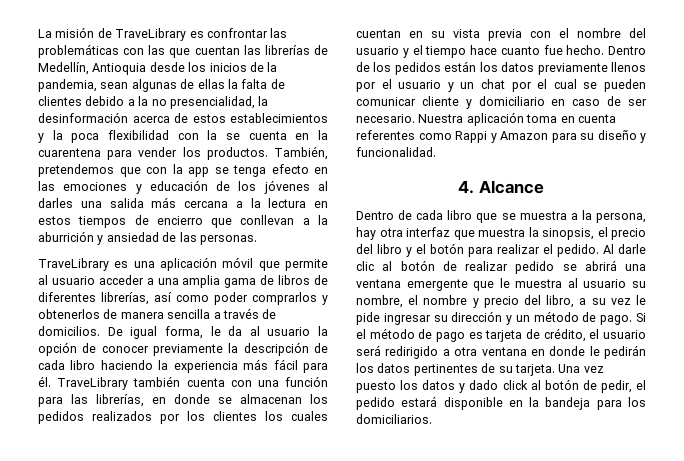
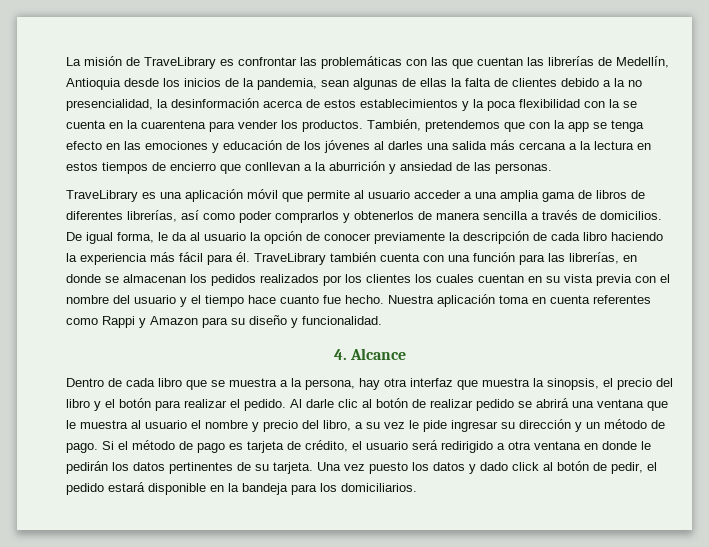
- Dentro de los pedidos están los datos previamente llenos por el usuario y un chat por el cual se pueden comunicar cliente y domiciliario en caso de ser necesario.
- Al darle clic al botón de realizar pedido se abrirá una ventana emergente que le muestra al usuario su nombre, el nombre y precio del libro, a su vez le pide ingresar su dirección y un método de pago.
+ Al darle clic al botón de realizar pedido se abrirá una ventana que le muestra al usuario el nombre y precio del libro, a su vez le pide ingresar su dirección y un método de pago.

